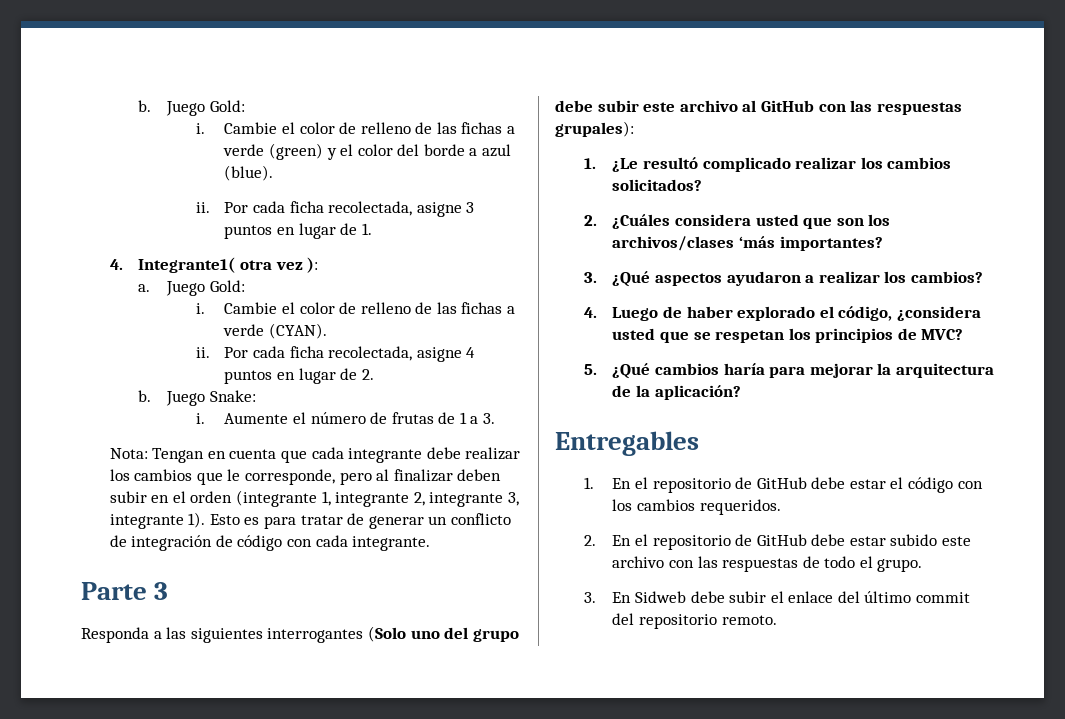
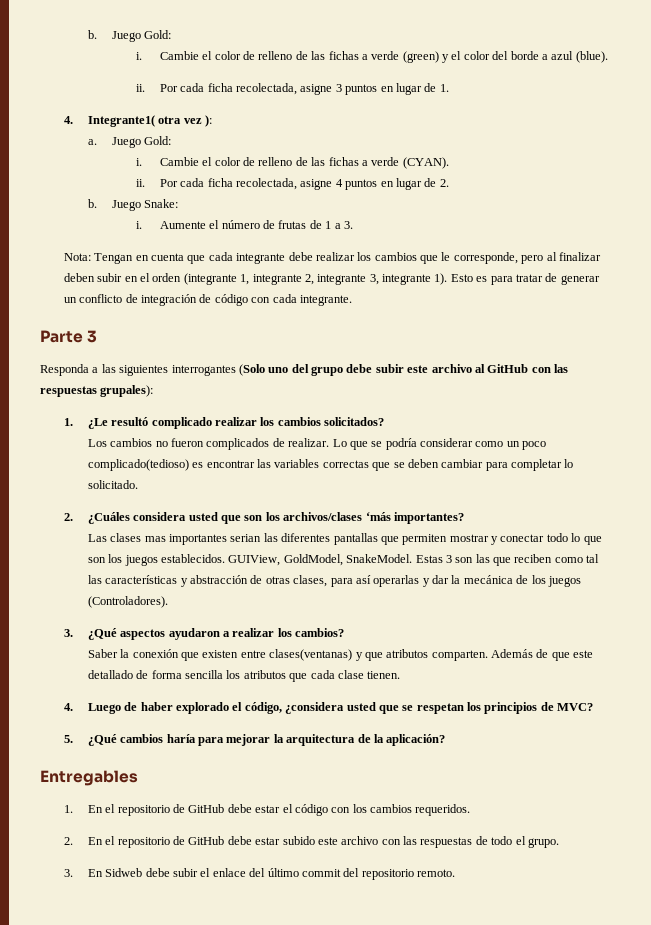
+ Los cambios no fueron complicados de realizar. Lo que se podría considerar como un poco complicado(tedioso) es encontrar las variables correctas que se deben cambiar para completar lo solicitado.
+ Las clases mas importantes serian las diferentes pantallas que permiten mostrar y conectar todo lo que son los juegos establecidos. GUIView, GoldModel, SnakeModel. Estas 3 son las que reciben como tal las características y abstracción de otras clases, para así operarlas y dar la mecánica de los juegos (Controladores).
+ Saber la conexión que existen entre clases(ventanas) y que atributos comparten. Además de que este detallado de forma sencilla los atributos que cada clase tienen.

